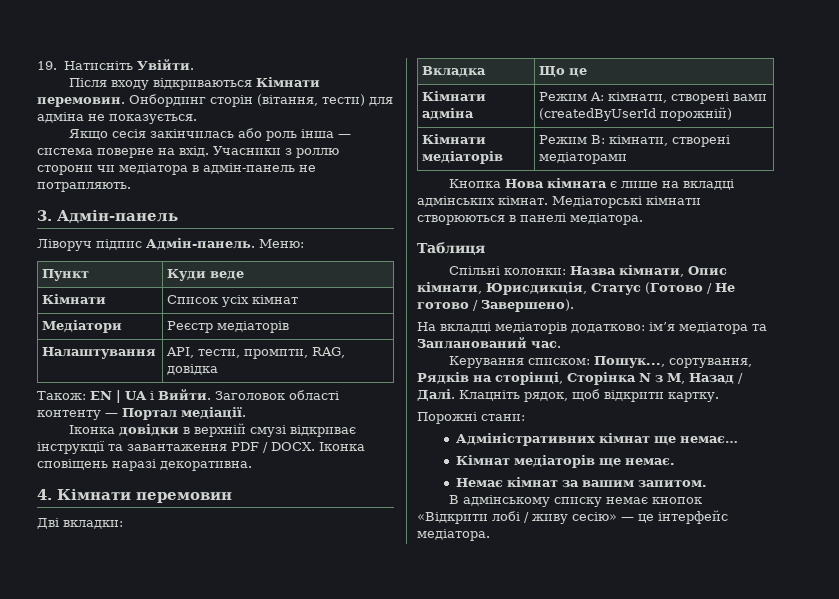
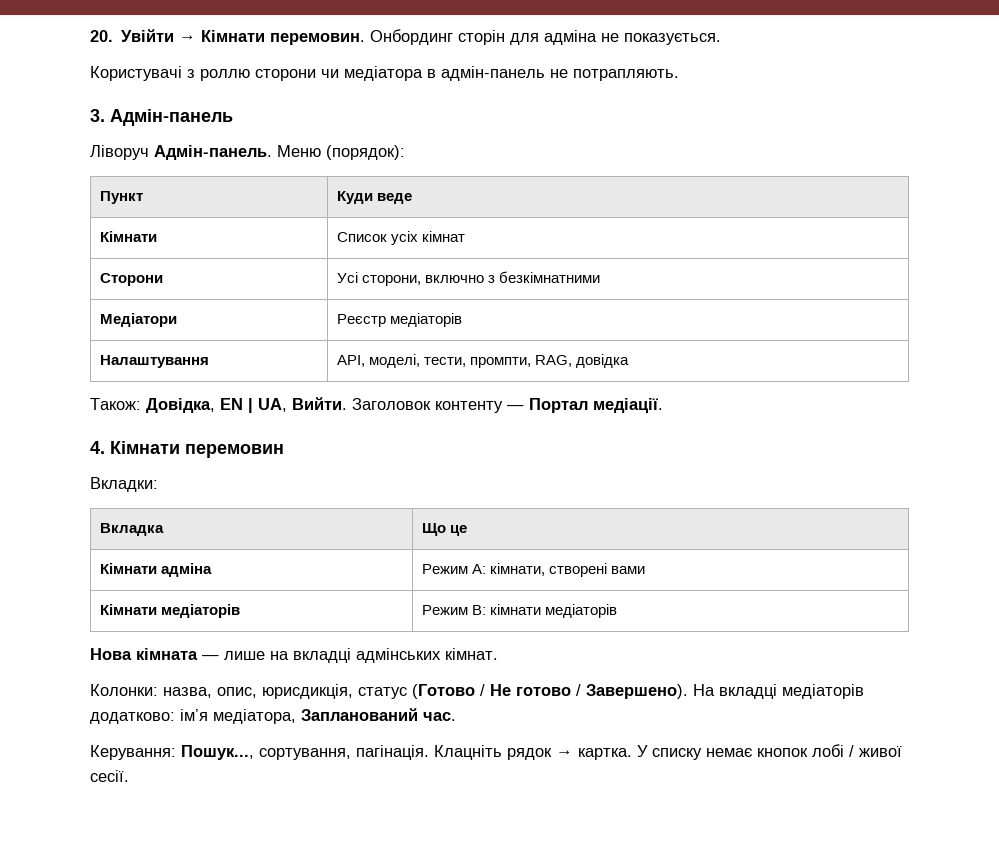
- 19. Натисніть Увійти.
- Після входу відкриваються Кімнати перемовин.
+ 20. Увійти → Кімнати перемовин.
- Онбординг сторін (вітання, тести) для адміна не показується.
+ Онбординг сторін для адміна не показується.
- Якщо сесія закінчилась або роль інша — система поверне на вхід. Учасники з роллю сторони чи медіатора в адмін-панель не потрапляють.
+ Користувачі з роллю сторони чи медіатора в адмін-панель не потрапляють.
- Ліворуч підпис Адмін-панель. Меню:
+ Ліворуч Адмін-панель. Меню (порядок):
+ Сторони | Усі сторони, включно з безкімнатними
- Налаштування | API, тести, промпти, RAG, довідка
+ Налаштування | API, моделі, тести, промпти, RAG, довідка
- Також: EN | UA і Вийти.
+ Також: Довідка, EN | UA, Вийти.
- Заголовок області контенту — Портал медіації.
+ Заголовок контенту — Портал медіації.
- Іконка довідки в верхній смузі відкриває інструкції та завантаження PDF / DOCX. Іконка сповіщень наразі декоративна.
- Дві вкладки:
+ Вкладки:
- Кімнати адміна | Режим A: кімнати, створені вами (createdByUserId порожній)
+ Кімнати адміна | Режим A: кімнати, створені вами
- Кімнати медіаторів | Режим B: кімнати, створені медіаторами
- Кнопка Нова кімната є лише на вкладці адмінських кімнат. Медіаторські кімнати створюються в панелі медіатора.
- Таблиця
- Спільні колонки: Назва кімнати, Опис кімнати, Юрисдикція, Статус (Готово / Не готово / Завершено).
- На вкладці медіаторів додатково: ім’я медіатора та Запланований час.
+ Кімнати медіаторів | Режим B: кімнати медіаторів
+ Нова кімната — лише на вкладці адмінських кімнат.
+ Колонки: назва, опис, юрисдикція, статус (Готово / Не готово / Завершено). На вкладці медіаторів додатково: ім’я медіатора, Запланований час.
- Керування списком: Пошук..., сортування, Рядків на сторінці, Сторінка N з M, Назад / Далі. Клацніть рядок, щоб відкрити картку.
- Порожні стани:
- Адміністративних кімнат ще немає…
- Кімнат медіаторів ще немає.
- Немає кімнат за вашим запитом.
- В адмінському списку немає кнопок «Відкрити лобі / живу сесію» — це інтерфейс медіатора.
+ Керування: Пошук..., сортування, пагінація. Клацніть рядок → картка. У списку немає кнопок лобі / живої сесії.

